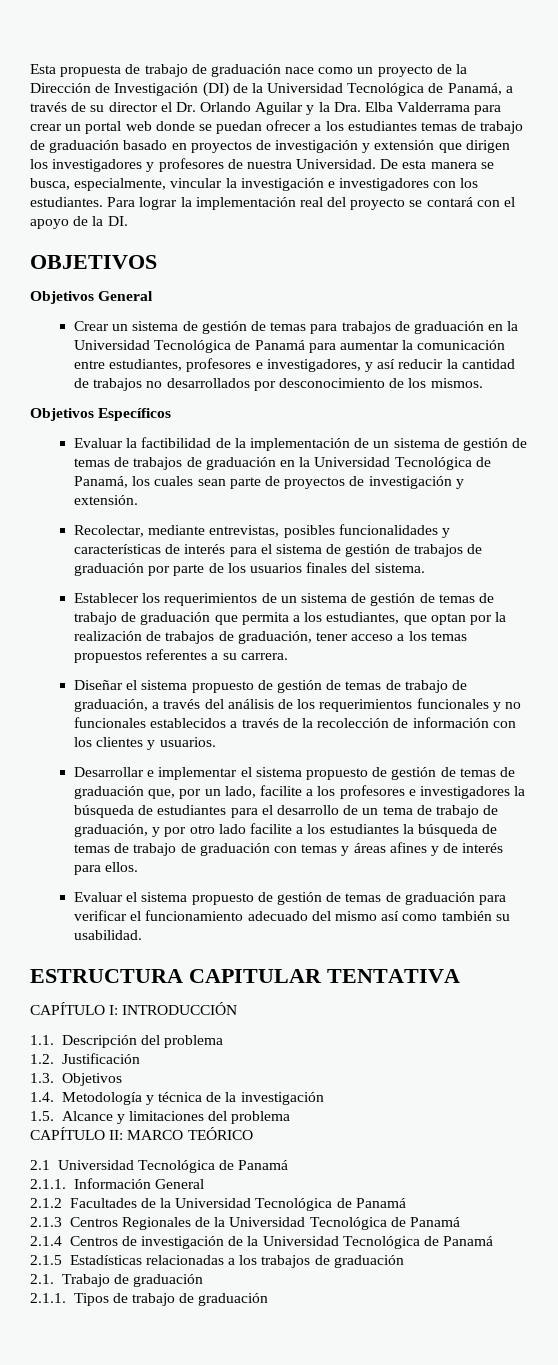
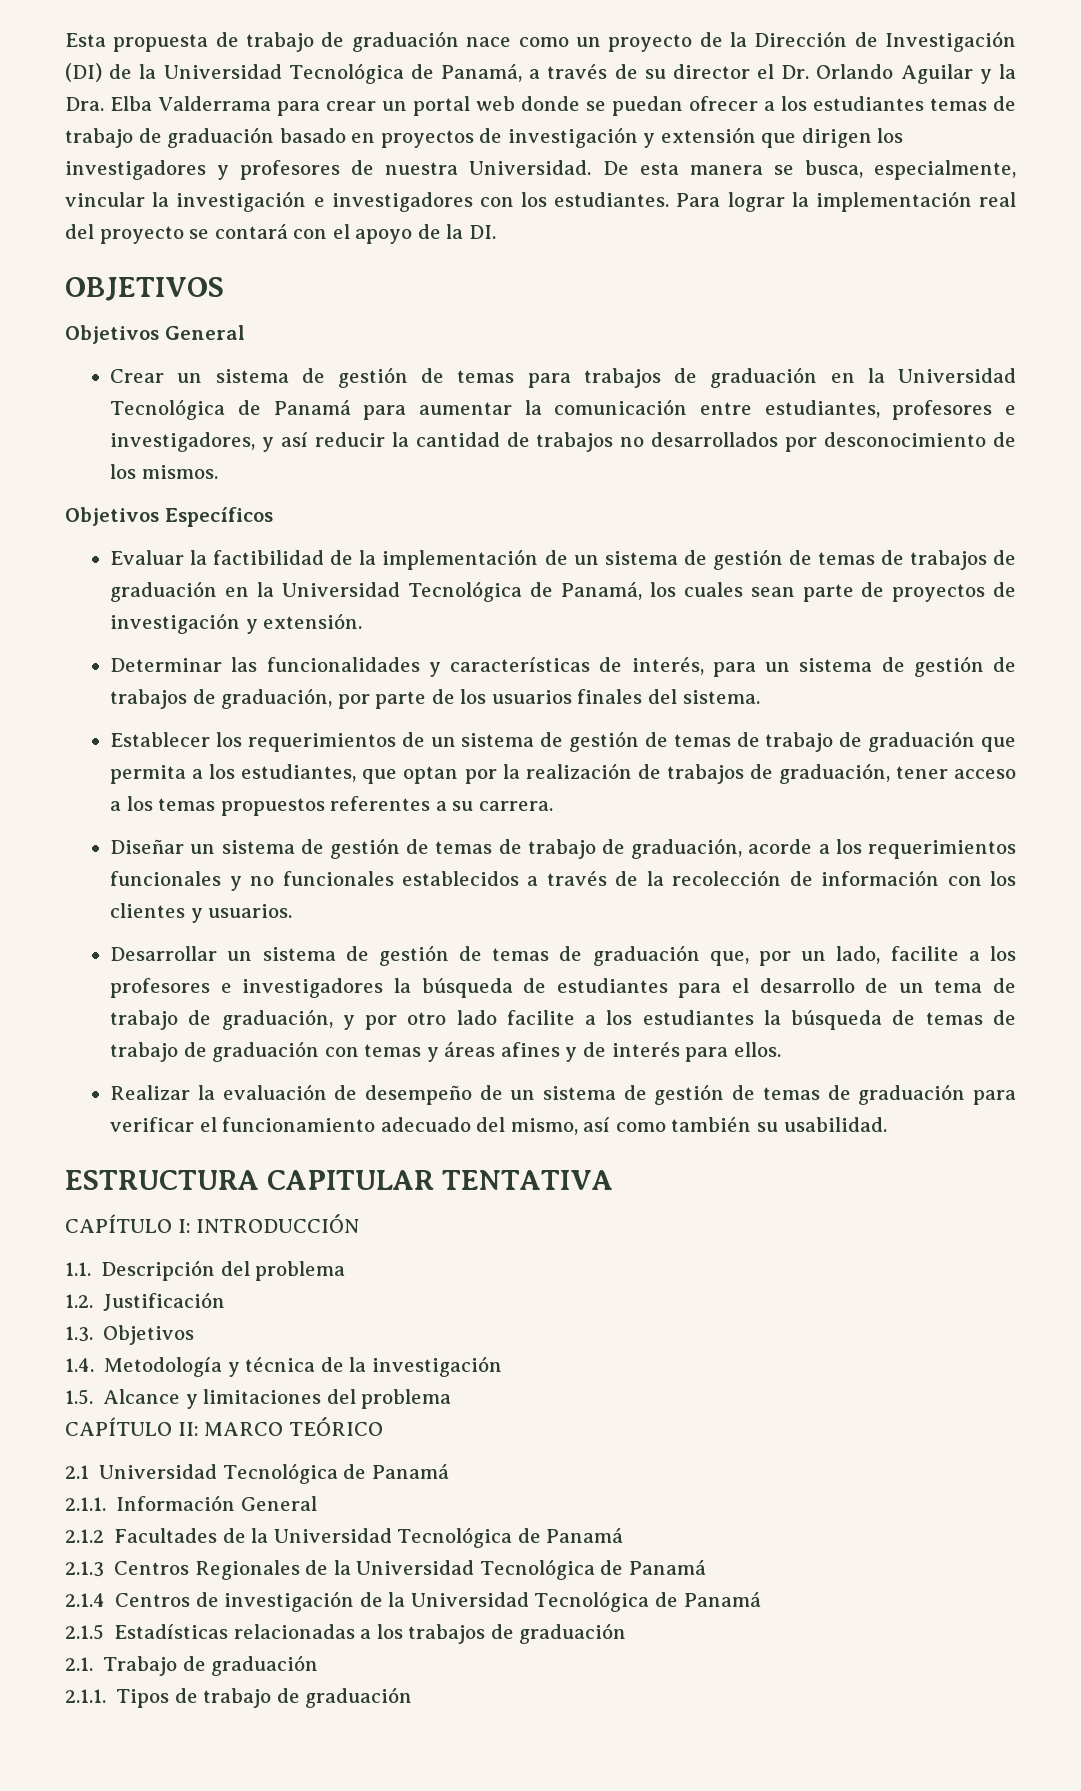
- Recolectar, mediante entrevistas, posibles funcionalidades y características de interés para el sistema de gestión de trabajos de graduación por parte de los usuarios finales del sistema.
+ Determinar las funcionalidades y características de interés, para un sistema de gestión de trabajos de graduación, por parte de los usuarios finales del sistema.
- Diseñar el sistema propuesto de gestión de temas de trabajo de graduación, a través del análisis de los requerimientos funcionales y no funcionales establecidos a través de la recolección de información con los clientes y usuarios.
+ Diseñar un sistema de gestión de temas de trabajo de graduación, acorde a los requerimientos funcionales y no funcionales establecidos a través de la recolección de información con los clientes y usuarios.
- Desarrollar e implementar el sistema propuesto de gestión de temas de graduación que, por un lado, facilite a los profesores e investigadores la búsqueda de estudiantes para el desarrollo de un tema de trabajo de graduación, y por otro lado facilite a los estudiantes la búsqueda de temas de trabajo de graduación con temas y áreas afines y de interés para ellos.
+ Desarrollar un sistema de gestión de temas de graduación que, por un lado, facilite a los profesores e investigadores la búsqueda de estudiantes para el desarrollo de un tema de trabajo de graduación, y por otro lado facilite a los estudiantes la búsqueda de temas de trabajo de graduación con temas y áreas afines y de interés para ellos.
- Evaluar el sistema propuesto de gestión de temas de graduación para verificar el funcionamiento adecuado del mismo así como también su usabilidad.
+ Realizar la evaluación de desempeño de un sistema de gestión de temas de graduación para verificar el funcionamiento adecuado del mismo, así como también su usabilidad.

